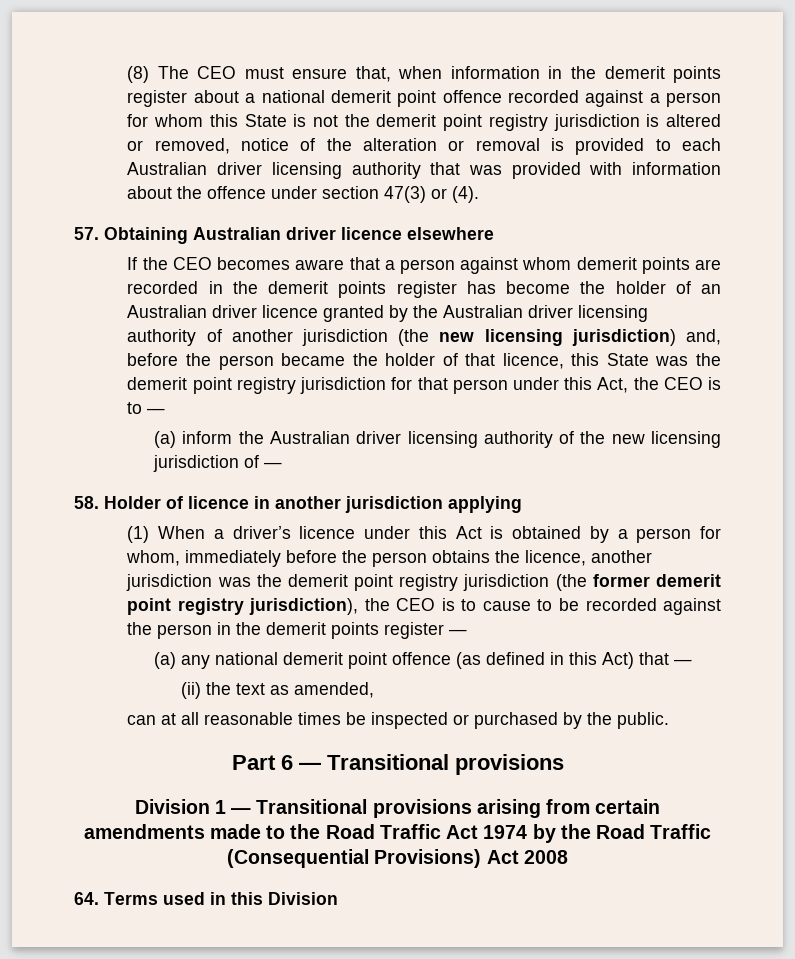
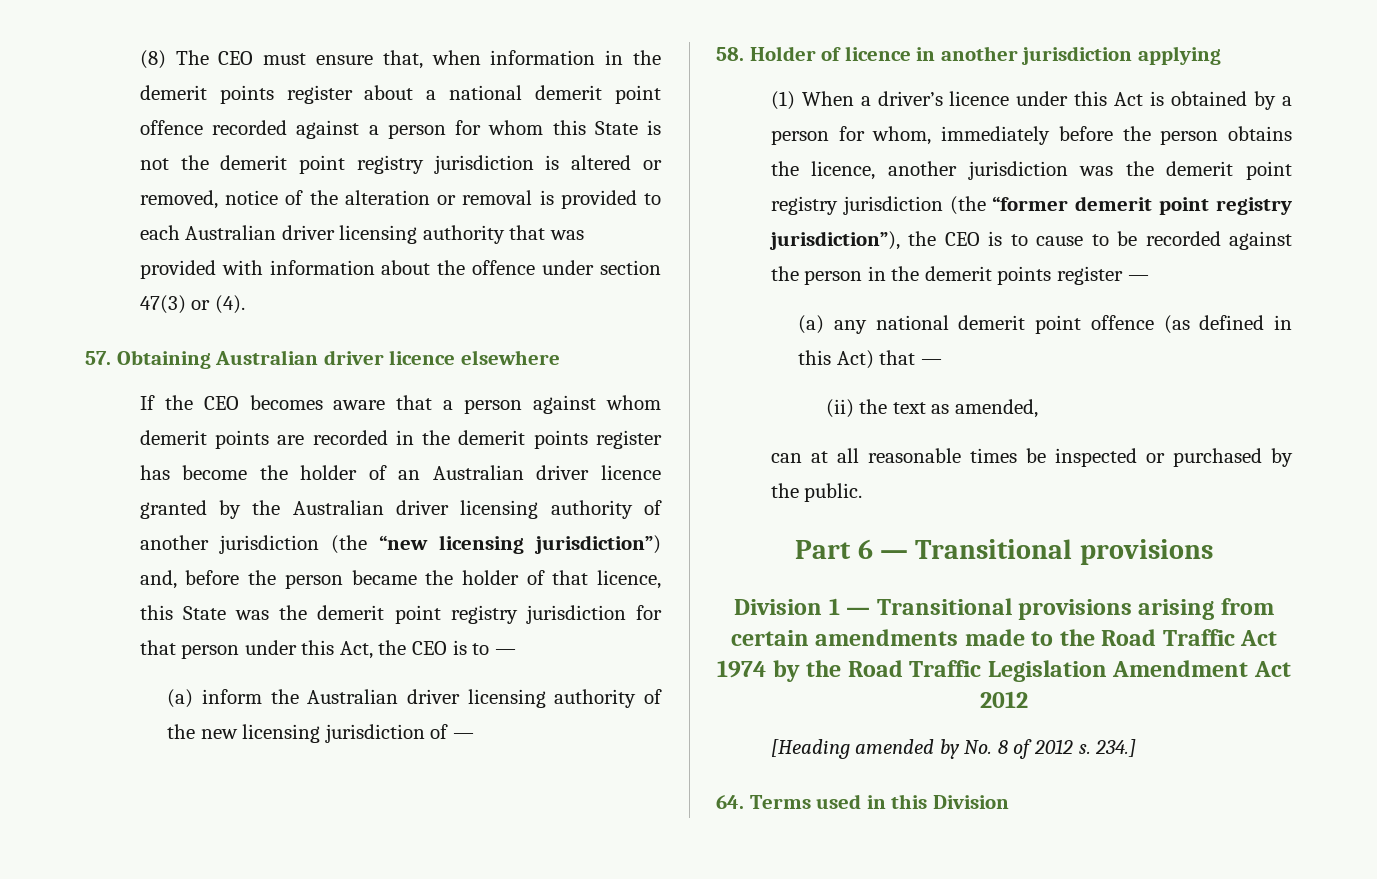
- If the CEO becomes aware that a person against whom demerit points are recorded in the demerit points register has become the holder of an Australian driver licence granted by the Australian driver licensing authority of another jurisdiction (the new licensing jurisdiction) and, before the person became the holder of that licence, this State was the demerit point registry jurisdiction for that person under this Act, the CEO is to —
+ If the CEO becomes aware that a person against whom demerit points are recorded in the demerit points register has become the holder of an Australian driver licence granted by the Australian driver licensing authority of another jurisdiction (the “new licensing jurisdiction”) and, before the person became the holder of that licence, this State was the demerit point registry jurisdiction for that person under this Act, the CEO is to —
- (1) When a driver’s licence under this Act is obtained by a person for whom, immediately before the person obtains the licence, another jurisdiction was the demerit point registry jurisdiction (the former demerit point registry jurisdiction), the CEO is to cause to be recorded against the person in the demerit points register —
+ (1) When a driver’s licence under this Act is obtained by a person for whom, immediately before the person obtains the licence, another jurisdiction was the demerit point registry jurisdiction (the “former demerit point registry jurisdiction”), the CEO is to cause to be recorded against the person in the demerit points register —
- Division 1 — Transitional provisions arising from certain amendments made to the Road Traffic Act 1974 by the Road Traffic (Consequential Provisions) Act 2008
+ Division 1 — Transitional provisions arising from certain amendments made to the Road Traffic Act 1974 by the Road Traffic Legislation Amendment Act 2012
+ [Heading amended by No. 8 of 2012 s. 234.]

